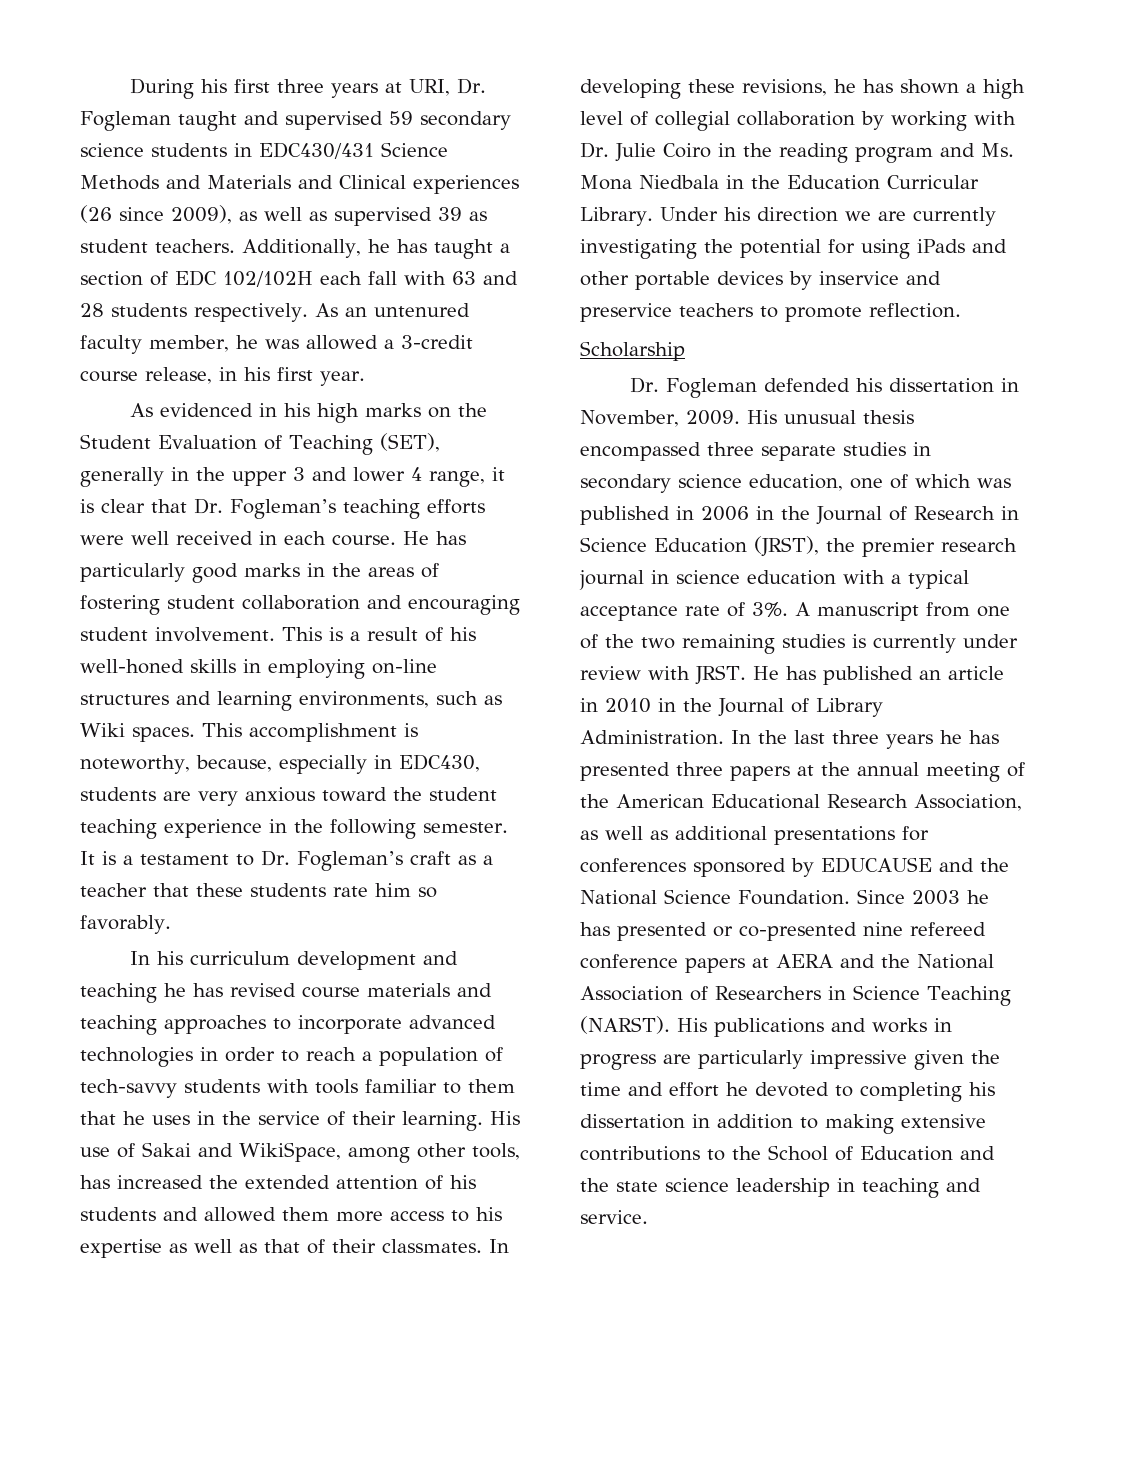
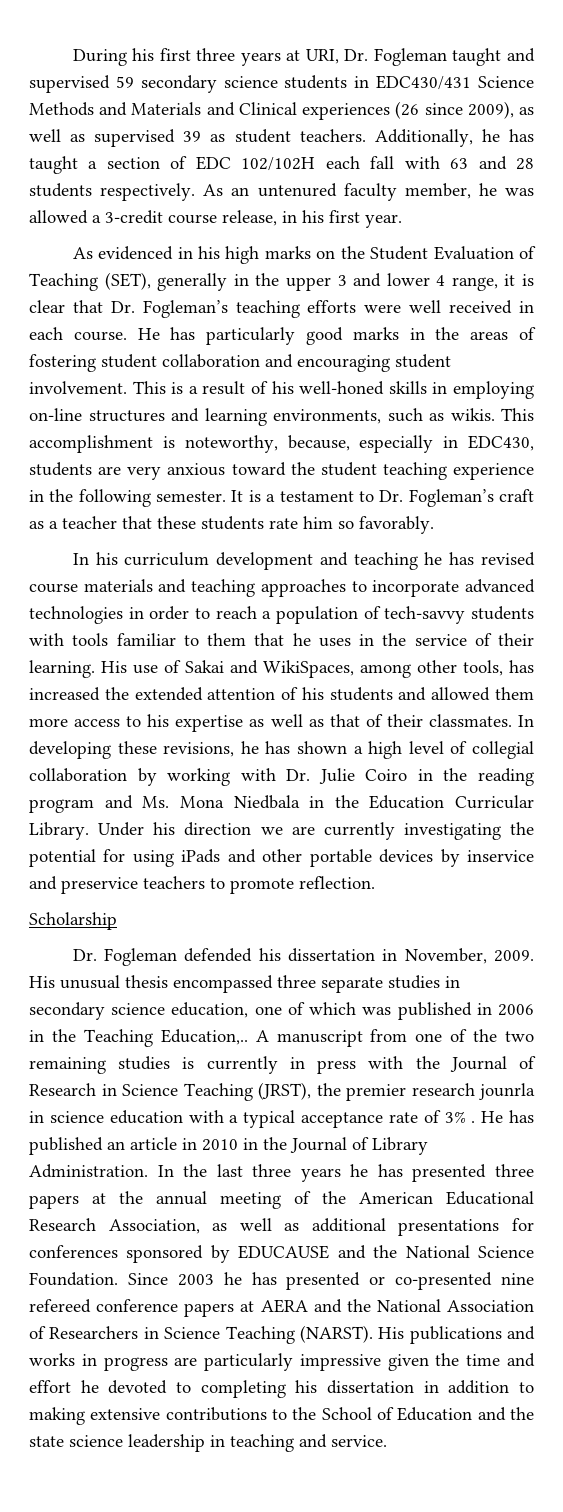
- This is a result of his well-honed skills in employing on-line structures and learning environments, such as Wiki spaces.
+ This is a result of his well-honed skills in employing on-line structures and learning environments, such as wikis.
- His use of Sakai and WikiSpace, among other tools, has increased the extended attention of his students and allowed them more access to his expertise as well as that of their classmates.
+ His use of Sakai and WikiSpaces, among other tools, has increased the extended attention of his students and allowed them more access to his expertise as well as that of their classmates.
- His unusual thesis encompassed three separate studies in secondary science education, one of which was published in 2006 in the Journal of Research in Science Education (JRST), the premier research journal in science education with a typical acceptance rate of 3%.
+ His unusual thesis encompassed three separate studies in secondary science education, one of which was published in 2006 in the Teaching Education,..
- A manuscript from one of the two remaining studies is currently under review with JRST.
+ A manuscript from one of the two remaining studies is currently in press with the Journal of Research in Science Teaching (JRST), the premier research jounrla in science education with a typical acceptance rate of 3% .

